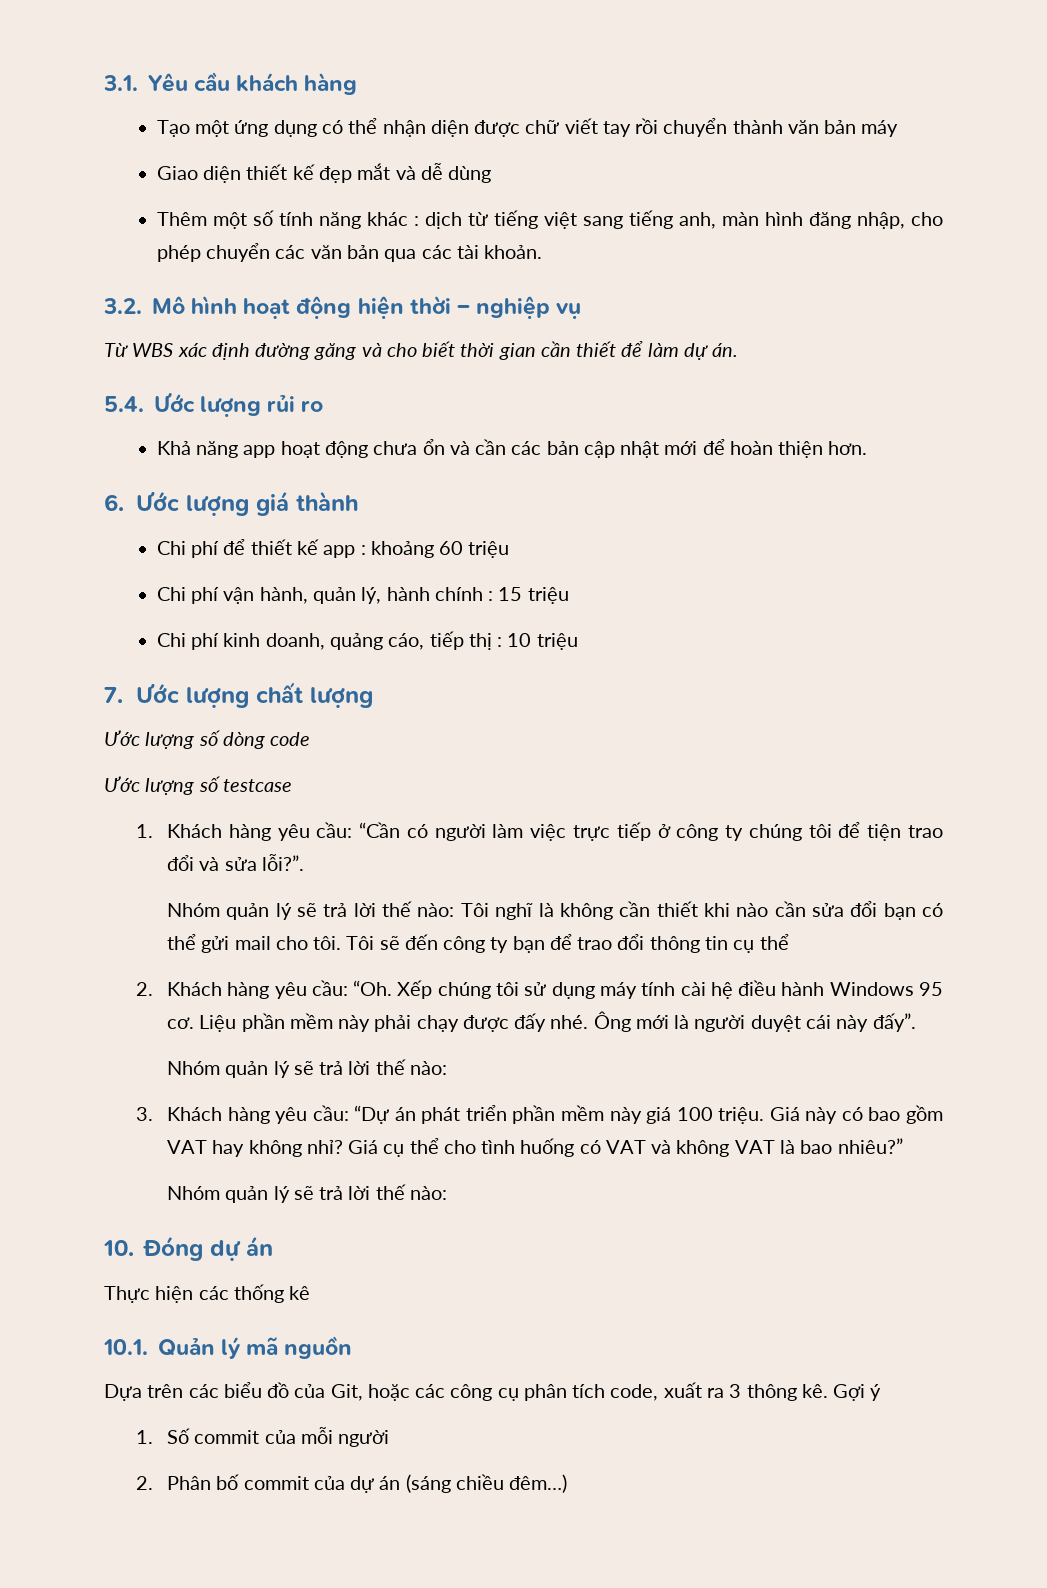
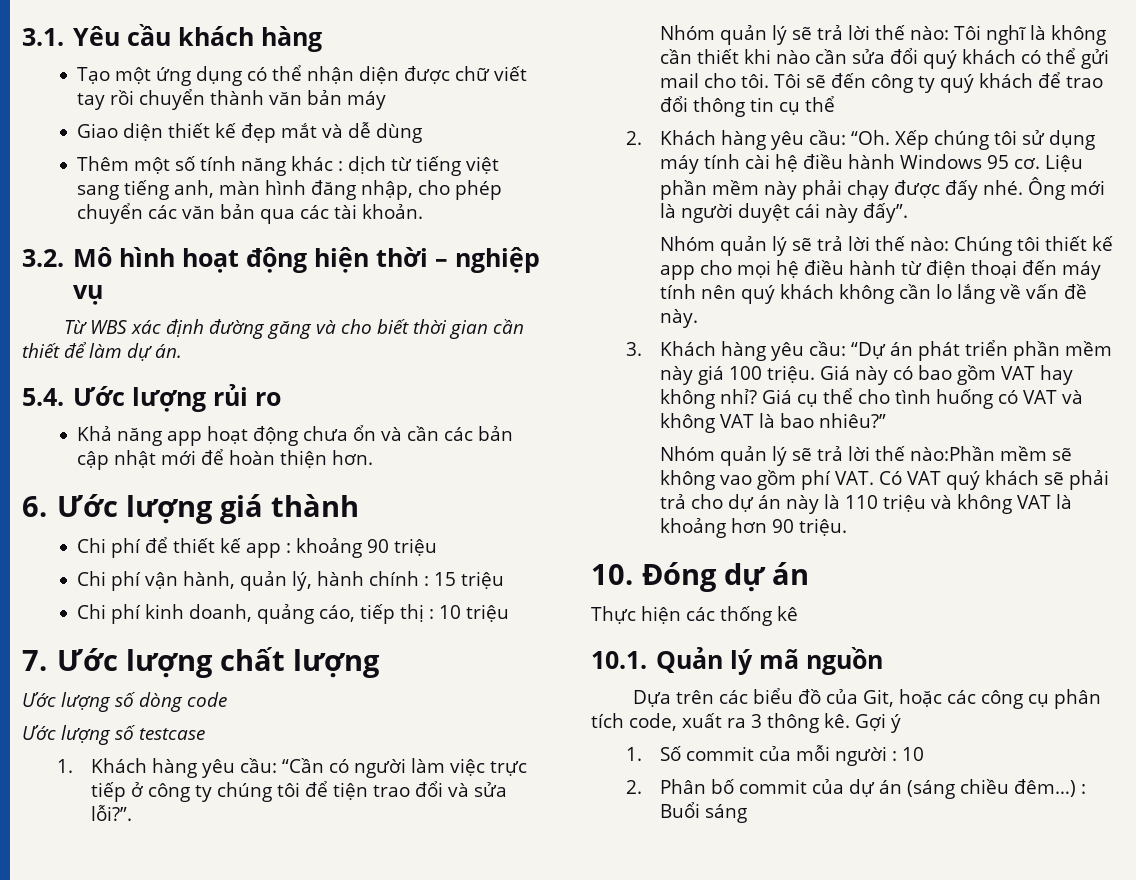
- Chi phí để thiết kế app : khoảng 60 triệu
+ Chi phí để thiết kế app : khoảng 90 triệu
- Nhóm quản lý sẽ trả lời thế nào: Tôi nghĩ là không cần thiết khi nào cần sửa đổi bạn có thể gửi mail cho tôi.
+ Nhóm quản lý sẽ trả lời thế nào: Tôi nghĩ là không cần thiết khi nào cần sửa đổi quý khách có thể gửi mail cho tôi.
- Tôi sẽ đến công ty bạn để trao đổi thông tin cụ thể
+ Tôi sẽ đến công ty quý khách để trao đổi thông tin cụ thể
  Ông mới là người duyệt cái này đấy”.
- Nhóm quản lý sẽ trả lời thế nào:
+ Nhóm quản lý sẽ trả lời thế nào: Chúng tôi thiết kế app cho mọi hệ điều hành từ điện thoại đến máy tính nên quý khách không cần lo lắng về vấn đề này.
  Giá cụ thể cho tình huống có VAT và không VAT là bao nhiêu?”
- Nhóm quản lý sẽ trả lời thế nào:
+ Nhóm quản lý sẽ trả lời thế nào:Phần mềm sẽ không vao gồm phí VAT. Có VAT quý khách sẽ phải trả cho dự án này là 110 triệu và không VAT là khoảng hơn 90 triệu.
- 1. Số commit của mỗi người
+ 1. Số commit của mỗi người : 10
- 2. Phân bố commit của dự án (sáng chiều đêm…)
+ 2. Phân bố commit của dự án (sáng chiều đêm…) : Buổi sáng

